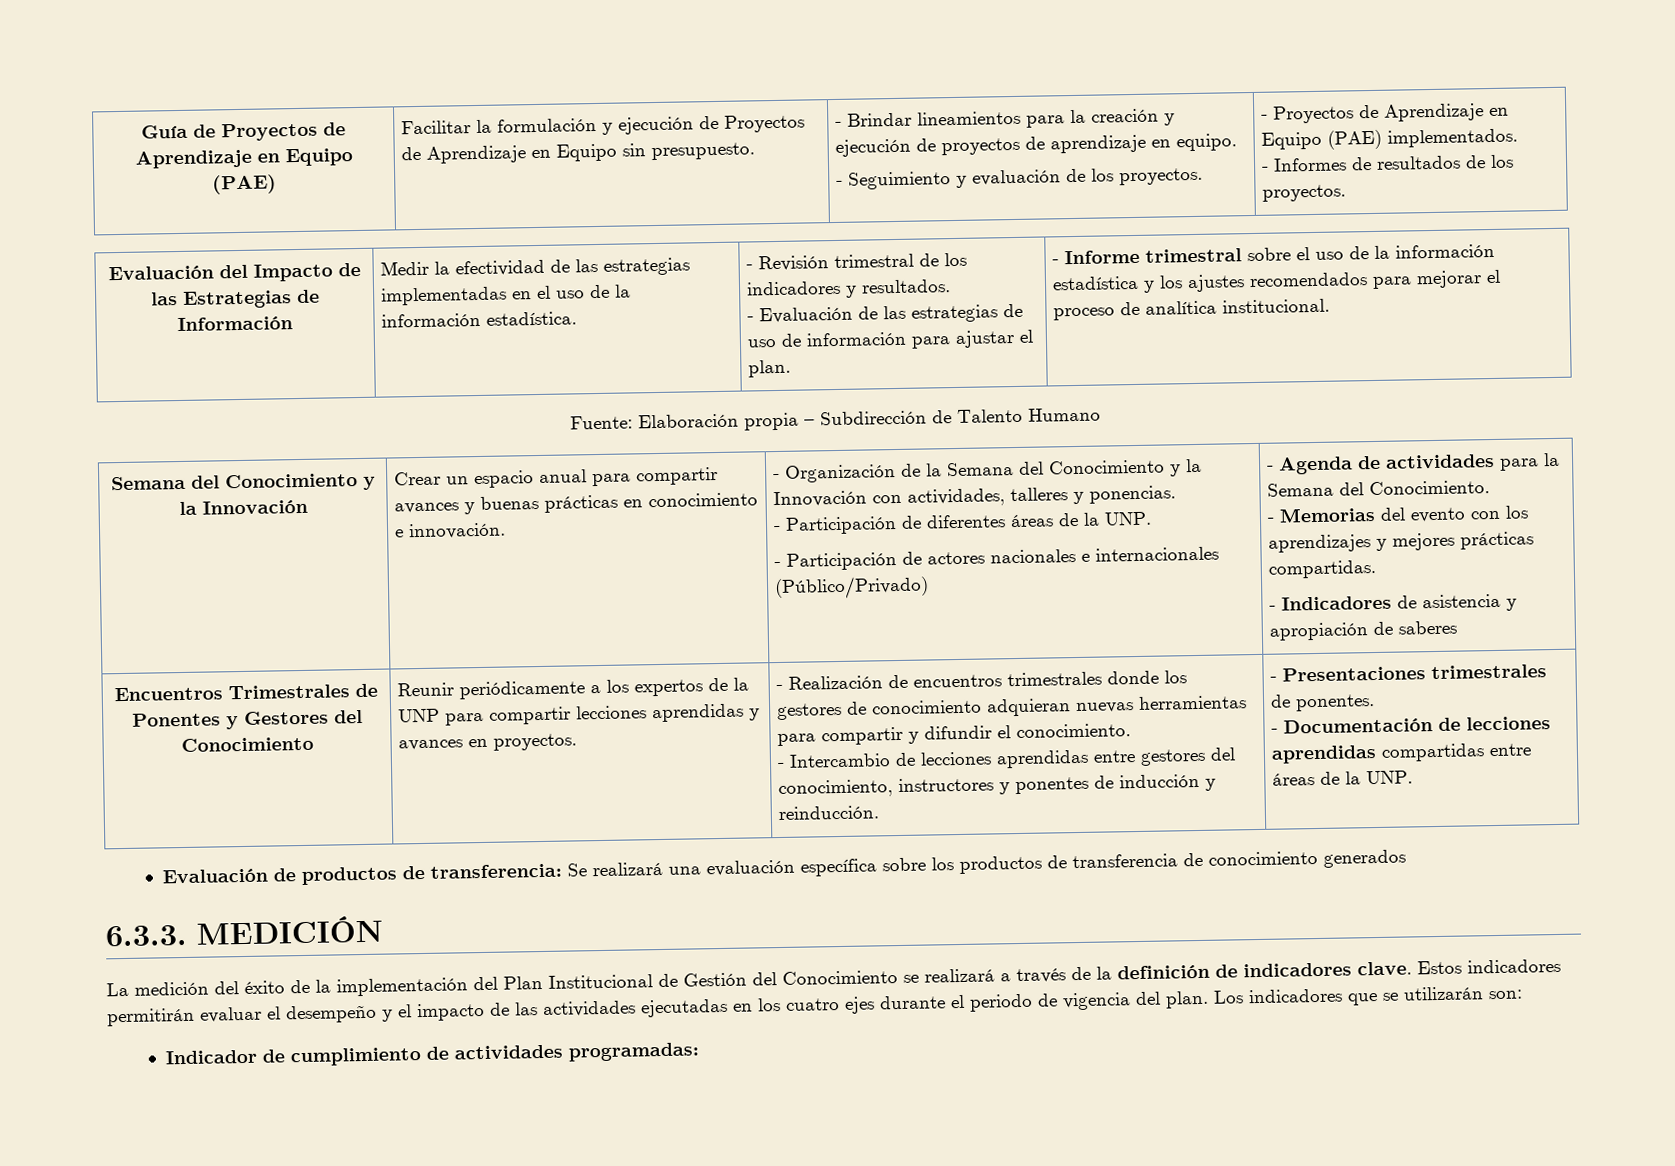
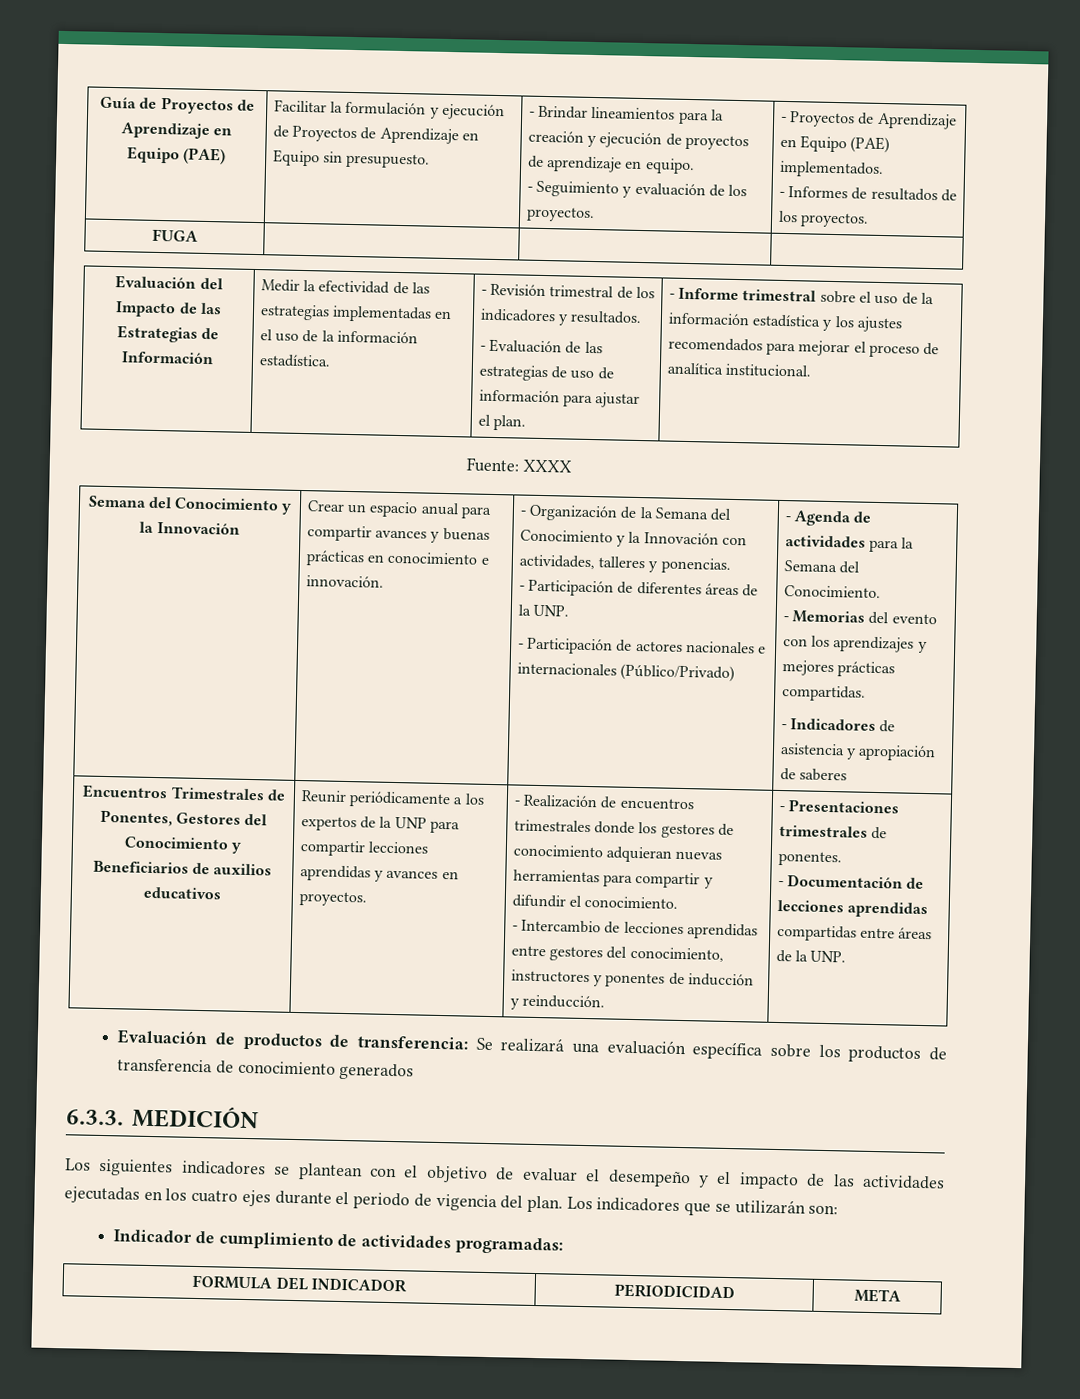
+ FUGA | | |
- Fuente: Elaboración propia – Subdirección de Talento Humano
+ Fuente: XXXX
- Encuentros Trimestrales de Ponentes y Gestores del Conocimiento
+ Encuentros Trimestrales de Ponentes, Gestores del Conocimiento y Beneficiarios de auxilios educativos
- La medición del éxito de la implementación del Plan Institucional de Gestión del Conocimiento se realizará a través de la definición de indicadores clave. Estos indicadores permitirán evaluar el desempeño y el impacto de las actividades ejecutadas en los cuatro ejes durante el periodo de vigencia del plan.
+ Los siguientes indicadores se plantean con el objetivo de evaluar el desempeño y el impacto de las actividades ejecutadas en los cuatro ejes durante el periodo de vigencia del plan.
+ FORMULA DEL INDICADOR | PERIODICIDAD | META

